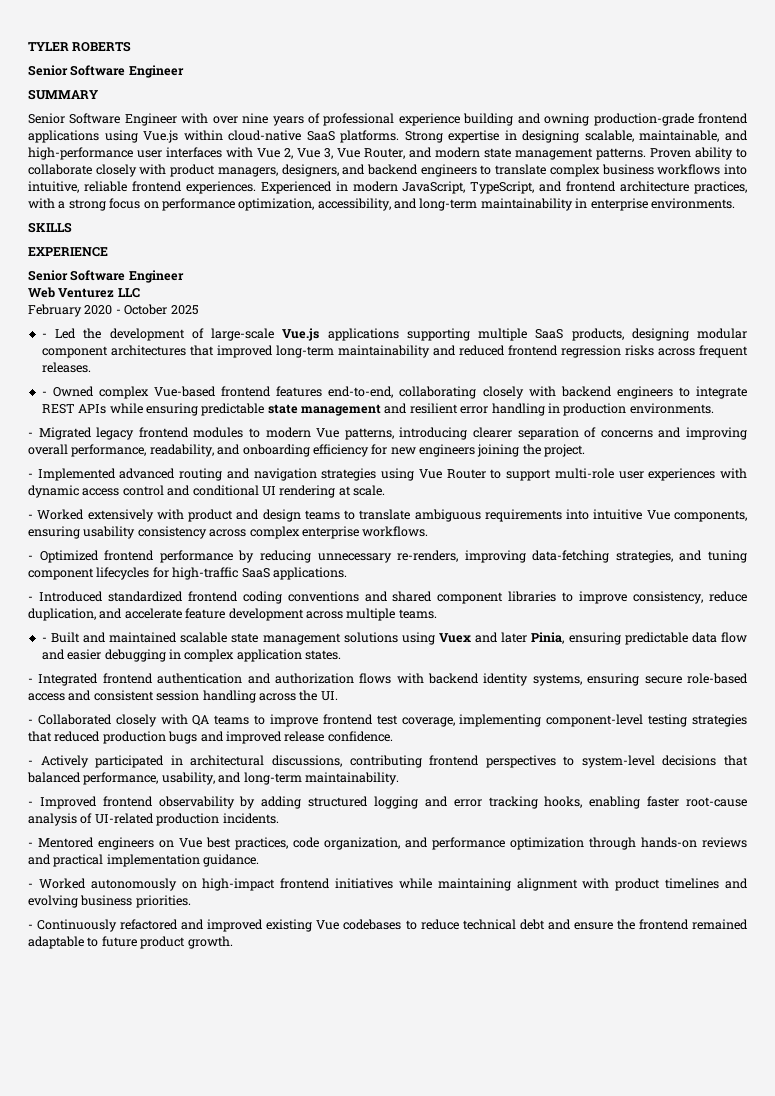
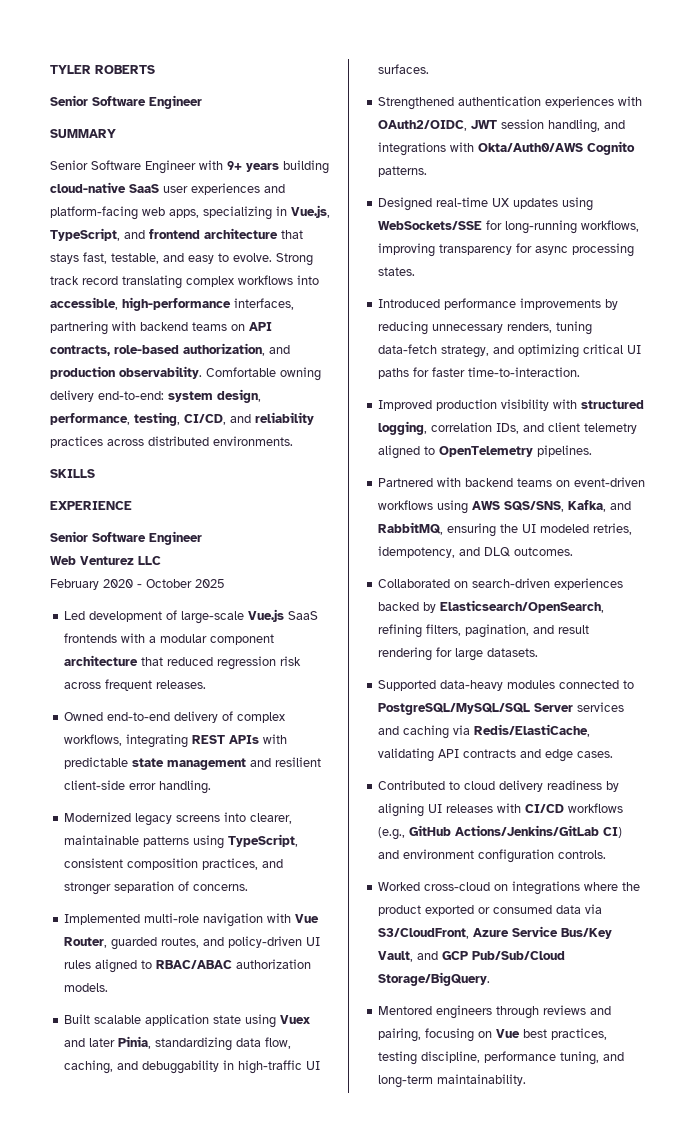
- Senior Software Engineer with over nine years of professional experience building and owning production-grade frontend applications using Vue.js within cloud-native SaaS platforms. Strong expertise in designing scalable, maintainable, and high-performance user interfaces with Vue 2, Vue 3, Vue Router, and modern state management patterns. Proven ability to collaborate closely with product managers, designers, and backend engineers to translate complex business workflows into intuitive, reliable frontend experiences. Experienced in modern JavaScript, TypeScript, and frontend architecture practices, with a strong focus on performance optimization, accessibility, and long-term maintainability in enterprise environments.
+ Senior Software Engineer with 9+ years building cloud-native SaaS user experiences and platform-facing web apps, specializing in Vue.js, TypeScript, and frontend architecture that stays fast, testable, and easy to evolve. Strong track record translating complex workflows into accessible, high-performance interfaces, partnering with backend teams on API contracts, role-based authorization, and production observability. Comfortable owning delivery end-to-end: system design, performance, testing, CI/CD, and reliability practices across distributed environments.
- - Led the development of large-scale Vue.js applications supporting multiple SaaS products, designing modular component architectures that improved long-term maintainability and reduced frontend regression risks across frequent releases.
- - Owned complex Vue-based frontend features end-to-end, collaborating closely with backend engineers to integrate REST APIs while ensuring predictable state management and resilient error handling in production environments.
- - Migrated legacy frontend modules to modern Vue patterns, introducing clearer separation of concerns and improving overall performance, readability, and onboarding efficiency for new engineers joining the project.
- - Implemented advanced routing and navigation strategies using Vue Router to support multi-role user experiences with dynamic access control and conditional UI rendering at scale.
- - Worked extensively with product and design teams to translate ambiguous requirements into intuitive Vue components, ensuring usability consistency across complex enterprise workflows.
- - Optimized frontend performance by reducing unnecessary re-renders, improving data-fetching strategies, and tuning component lifecycles for high-traffic SaaS applications.
- - Introduced standardized frontend coding conventions and shared component libraries to improve consistency, reduce duplication, and accelerate feature development across multiple teams.
- - Built and maintained scalable state management solutions using Vuex and later Pinia, ensuring predictable data flow and easier debugging in complex application states.
- - Integrated frontend authentication and authorization flows with backend identity systems, ensuring secure role-based access and consistent session handling across the UI.
- - Collaborated closely with QA teams to improve frontend test coverage, implementing component-level testing strategies that reduced production bugs and improved release confidence.
- - Actively participated in architectural discussions, contributing frontend perspectives to system-level decisions that balanced performance, usability, and long-term maintainability.
- - Improved frontend observability by adding structured logging and error tracking hooks, enabling faster root-cause analysis of UI-related production incidents.
- - Mentored engineers on Vue best practices, code organization, and performance optimization through hands-on reviews and practical implementation guidance.
- - Worked autonomously on high-impact frontend initiatives while maintaining alignment with product timelines and evolving business priorities.
- - Continuously refactored and improved existing Vue codebases to reduce technical debt and ensure the frontend remained adaptable to future product growth.
+ Led development of large-scale Vue.js SaaS frontends with a modular component architecture that reduced regression risk across frequent releases.
+ Owned end-to-end delivery of complex workflows, integrating REST APIs with predictable state management and resilient client-side error handling.
+ Modernized legacy screens into clearer, maintainable patterns using TypeScript, consistent composition practices, and stronger separation of concerns.
+ Implemented multi-role navigation with Vue Router, guarded routes, and policy-driven UI rules aligned to RBAC/ABAC authorization models.
+ Built scalable application state using Vuex and later Pinia, standardizing data flow, caching, and debuggability in high-traffic UI surfaces.
+ Strengthened authentication experiences with OAuth2/OIDC, JWT session handling, and integrations with Okta/Auth0/AWS Cognito patterns.
+ Designed real-time UX updates using WebSockets/SSE for long-running workflows, improving transparency for async processing states.
+ Introduced performance improvements by reducing unnecessary renders, tuning data-fetch strategy, and optimizing critical UI paths for faster time-to-interaction.
+ Improved production visibility with structured logging, correlation IDs, and client telemetry aligned to OpenTelemetry pipelines.
+ Partnered with backend teams on event-driven workflows using AWS SQS/SNS, Kafka, and RabbitMQ, ensuring the UI modeled retries, idempotency, and DLQ outcomes.
+ Collaborated on search-driven experiences backed by Elasticsearch/OpenSearch, refining filters, pagination, and result rendering for large datasets.
+ Supported data-heavy modules connected to PostgreSQL/MySQL/SQL Server services and caching via Redis/ElastiCache, validating API contracts and edge cases.
+ Contributed to cloud delivery readiness by aligning UI releases with CI/CD workflows (e.g., GitHub Actions/Jenkins/GitLab CI) and environment configuration controls.
+ Worked cross-cloud on integrations where the product exported or consumed data via S3/CloudFront, Azure Service Bus/Key Vault, and GCP Pub/Sub/Cloud Storage/BigQuery.
+ Mentored engineers through reviews and pairing, focusing on Vue best practices, testing discipline, performance tuning, and long-term maintainability.

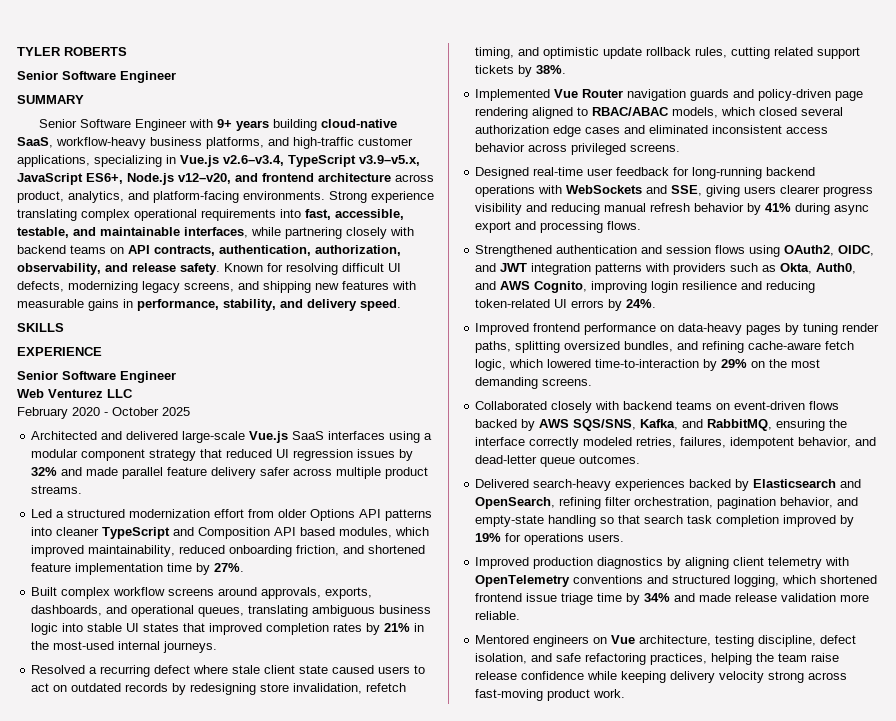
- Senior Software Engineer with 9+ years building cloud-native SaaS user experiences and platform-facing web apps, specializing in Vue.js, TypeScript, and frontend architecture that stays fast, testable, and easy to evolve. Strong track record translating complex workflows into accessible, high-performance interfaces, partnering with backend teams on API contracts, role-based authorization, and production observability. Comfortable owning delivery end-to-end: system design, performance, testing, CI/CD, and reliability practices across distributed environments.
+ Senior Software Engineer with 9+ years building cloud-native SaaS, workflow-heavy business platforms, and high-traffic customer applications, specializing in Vue.js v2.6–v3.4, TypeScript v3.9–v5.x, JavaScript ES6+, Node.js v12–v20, and frontend architecture across product, analytics, and platform-facing environments. Strong experience translating complex operational requirements into fast, accessible, testable, and maintainable interfaces, while partnering closely with backend teams on API contracts, authentication, authorization, observability, and release safety. Known for resolving difficult UI defects, modernizing legacy screens, and shipping new features with measurable gains in performance, stability, and delivery speed.
- Led development of large-scale Vue.js SaaS frontends with a modular component architecture that reduced regression risk across frequent releases.
- Owned end-to-end delivery of complex workflows, integrating REST APIs with predictable state management and resilient client-side error handling.
- Modernized legacy screens into clearer, maintainable patterns using TypeScript, consistent composition practices, and stronger separation of concerns.
- Implemented multi-role navigation with Vue Router, guarded routes, and policy-driven UI rules aligned to RBAC/ABAC authorization models.
- Built scalable application state using Vuex and later Pinia, standardizing data flow, caching, and debuggability in high-traffic UI surfaces.
- Strengthened authentication experiences with OAuth2/OIDC, JWT session handling, and integrations with Okta/Auth0/AWS Cognito patterns.
- Designed real-time UX updates using WebSockets/SSE for long-running workflows, improving transparency for async processing states.
- Introduced performance improvements by reducing unnecessary renders, tuning data-fetch strategy, and optimizing critical UI paths for faster time-to-interaction.
- Improved production visibility with structured logging, correlation IDs, and client telemetry aligned to OpenTelemetry pipelines.
- Partnered with backend teams on event-driven workflows using AWS SQS/SNS, Kafka, and RabbitMQ, ensuring the UI modeled retries, idempotency, and DLQ outcomes.
- Collaborated on search-driven experiences backed by Elasticsearch/OpenSearch, refining filters, pagination, and result rendering for large datasets.
- Supported data-heavy modules connected to PostgreSQL/MySQL/SQL Server services and caching via Redis/ElastiCache, validating API contracts and edge cases.
- Contributed to cloud delivery readiness by aligning UI releases with CI/CD workflows (e.g., GitHub Actions/Jenkins/GitLab CI) and environment configuration controls.
- Worked cross-cloud on integrations where the product exported or consumed data via S3/CloudFront, Azure Service Bus/Key Vault, and GCP Pub/Sub/Cloud Storage/BigQuery.
- Mentored engineers through reviews and pairing, focusing on Vue best practices, testing discipline, performance tuning, and long-term maintainability.
+ Architected and delivered large-scale Vue.js SaaS interfaces using a modular component strategy that reduced UI regression issues by 32% and made parallel feature delivery safer across multiple product streams.
+ Led a structured modernization effort from older Options API patterns into cleaner TypeScript and Composition API based modules, which improved maintainability, reduced onboarding friction, and shortened feature implementation time by 27%.
+ Built complex workflow screens around approvals, exports, dashboards, and operational queues, translating ambiguous business logic into stable UI states that improved completion rates by 21% in the most-used internal journeys.
+ Resolved a recurring defect where stale client state caused users to act on outdated records by redesigning store invalidation, refetch timing, and optimistic update rollback rules, cutting related support tickets by 38%.
+ Implemented Vue Router navigation guards and policy-driven page rendering aligned to RBAC/ABAC models, which closed several authorization edge cases and eliminated inconsistent access behavior across privileged screens.
+ Designed real-time user feedback for long-running backend operations with WebSockets and SSE, giving users clearer progress visibility and reducing manual refresh behavior by 41% during async export and processing flows.
+ Strengthened authentication and session flows using OAuth2, OIDC, and JWT integration patterns with providers such as Okta, Auth0, and AWS Cognito, improving login resilience and reducing token-related UI errors by 24%.
+ Improved frontend performance on data-heavy pages by tuning render paths, splitting oversized bundles, and refining cache-aware fetch logic, which lowered time-to-interaction by 29% on the most demanding screens.
+ Collaborated closely with backend teams on event-driven flows backed by AWS SQS/SNS, Kafka, and RabbitMQ, ensuring the interface correctly modeled retries, failures, idempotent behavior, and dead-letter queue outcomes.
+ Delivered search-heavy experiences backed by Elasticsearch and OpenSearch, refining filter orchestration, pagination behavior, and empty-state handling so that search task completion improved by 19% for operations users.
+ Improved production diagnostics by aligning client telemetry with OpenTelemetry conventions and structured logging, which shortened frontend issue triage time by 34% and made release validation more reliable.
+ Mentored engineers on Vue architecture, testing discipline, defect isolation, and safe refactoring practices, helping the team raise release confidence while keeping delivery velocity strong across fast-moving product work.

